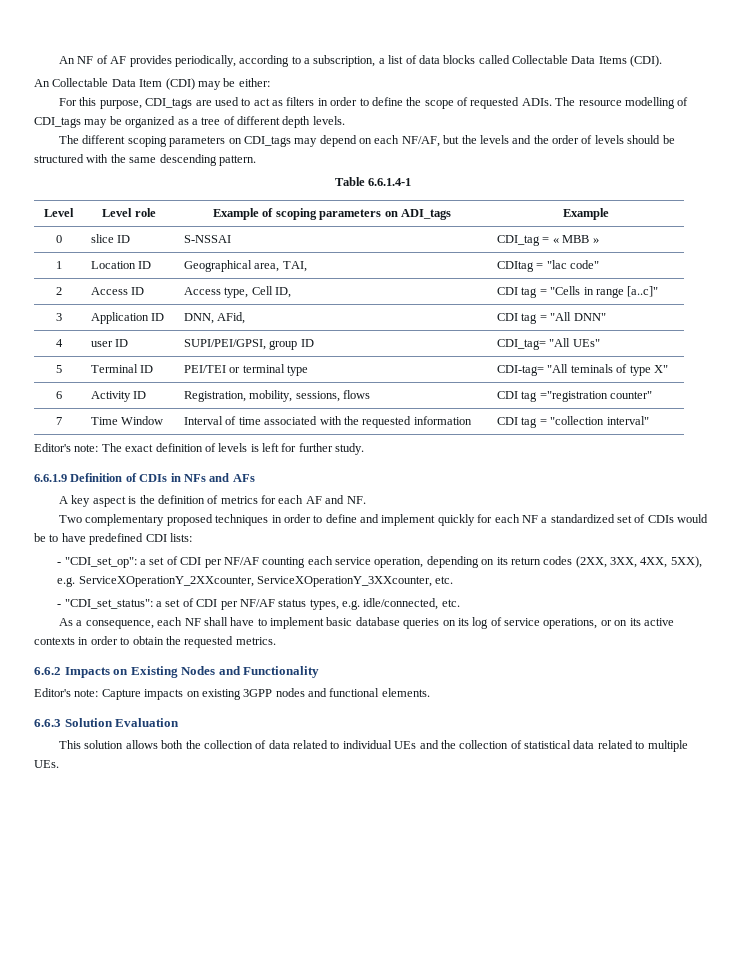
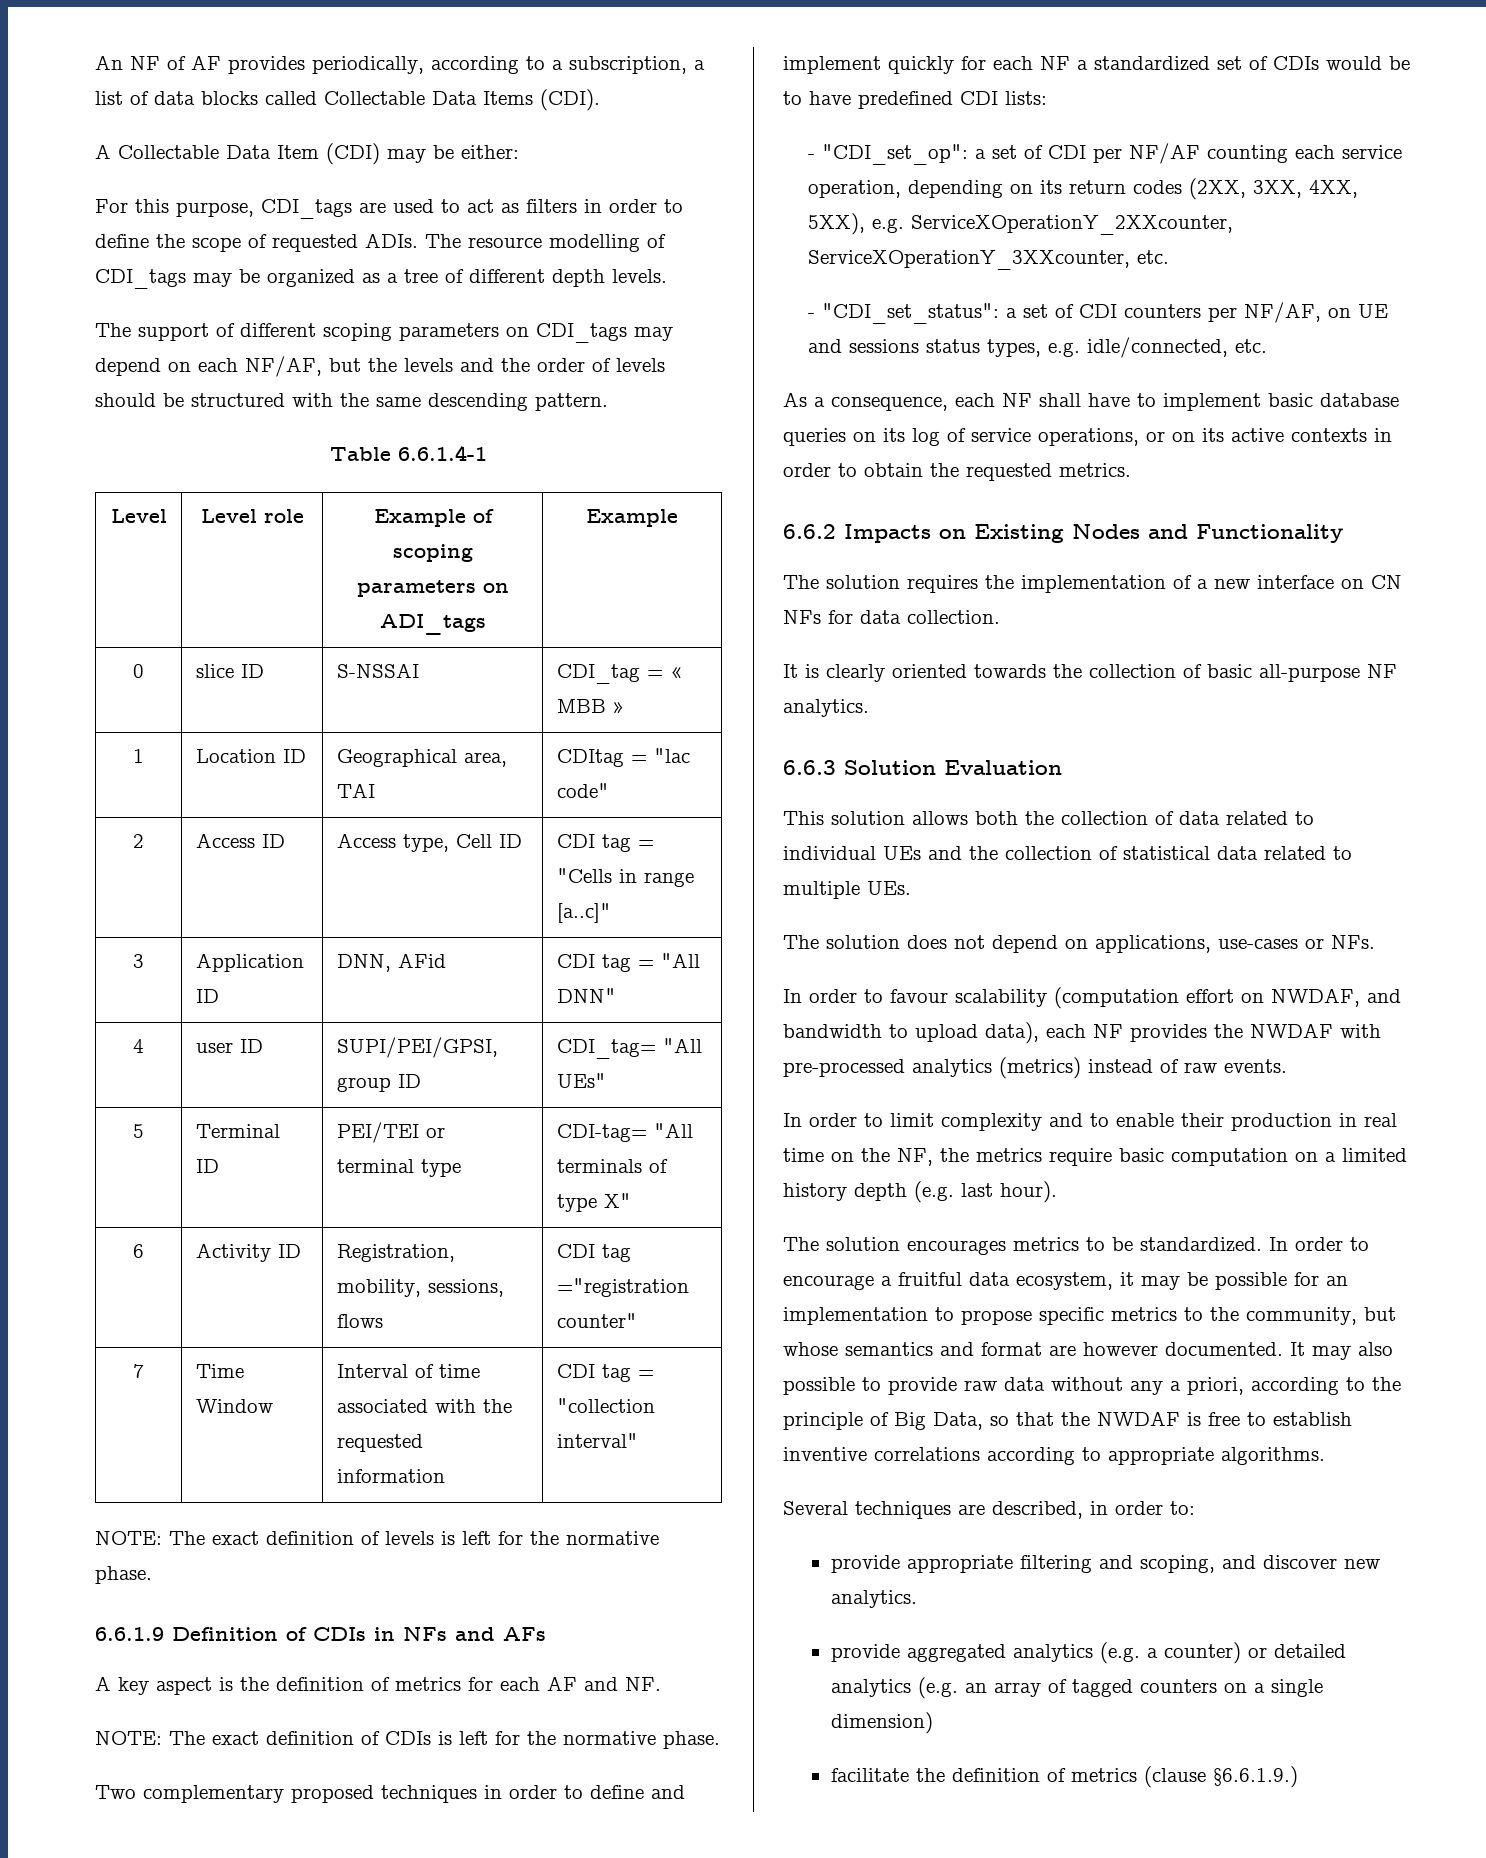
- An Collectable Data Item (CDI) may be either:
+ A Collectable Data Item (CDI) may be either:
- The different scoping parameters on CDI_tags may depend on each NF/AF, but the levels and the order of levels should be structured with the same descending pattern.
+ The support of different scoping parameters on CDI_tags may depend on each NF/AF, but the levels and the order of levels should be structured with the same descending pattern.
- 1 | Location ID | Geographical area, TAI, | CDItag = "lac code"
+ 1 | Location ID | Geographical area, TAI | CDItag = "lac code"
- 2 | Access ID | Access type, Cell ID, | CDI tag = "Cells in range [a..c]"
+ 2 | Access ID | Access type, Cell ID | CDI tag = "Cells in range [a..c]"
- 3 | Application ID | DNN, AFid, | CDI tag = "All DNN"
+ 3 | Application ID | DNN, AFid | CDI tag = "All DNN"
- 5 | Terminal ID | PEI/TEI or terminal type | CDI-tag= "All teminals of type X"
+ 5 | Terminal ID | PEI/TEI or terminal type | CDI-tag= "All terminals of type X"
- Editor's note: The exact definition of levels is left for further study.
+ NOTE: The exact definition of levels is left for the normative phase.
+ NOTE: The exact definition of CDIs is left for the normative phase.
- - "CDI_set_status": a set of CDI per NF/AF status types, e.g. idle/connected, etc.
+ - "CDI_set_status": a set of CDI counters per NF/AF, on UE and sessions status types, e.g. idle/connected, etc.
- Editor's note: Capture impacts on existing 3GPP nodes and functional elements.
+ The solution requires the implementation of a new interface on CN NFs for data collection.
+ It is clearly oriented towards the collection of basic all-purpose NF analytics.
+ The solution does not depend on applications, use-cases or NFs.
+ In order to favour scalability (computation effort on NWDAF, and bandwidth to upload data), each NF provides the NWDAF with pre-processed analytics (metrics) instead of raw events.
+ In order to limit complexity and to enable their production in real time on the NF, the metrics require basic computation on a limited history depth (e.g. last hour).
+ The solution encourages metrics to be standardized. In order to encourage a fruitful data ecosystem, it may be possible for an implementation to propose specific metrics to the community, but whose semantics and format are however documented. It may also possible to provide raw data without any a priori, according to the principle of Big Data, so that the NWDAF is free to establish inventive correlations according to appropriate algorithms.
+ Several techniques are described, in order to:
+ provide appropriate filtering and scoping, and discover new analytics.
+ provide aggregated analytics (e.g. a counter) or detailed analytics (e.g. an array of tagged counters on a single dimension)
+ facilitate the definition of metrics (clause §6.6.1.9.)

